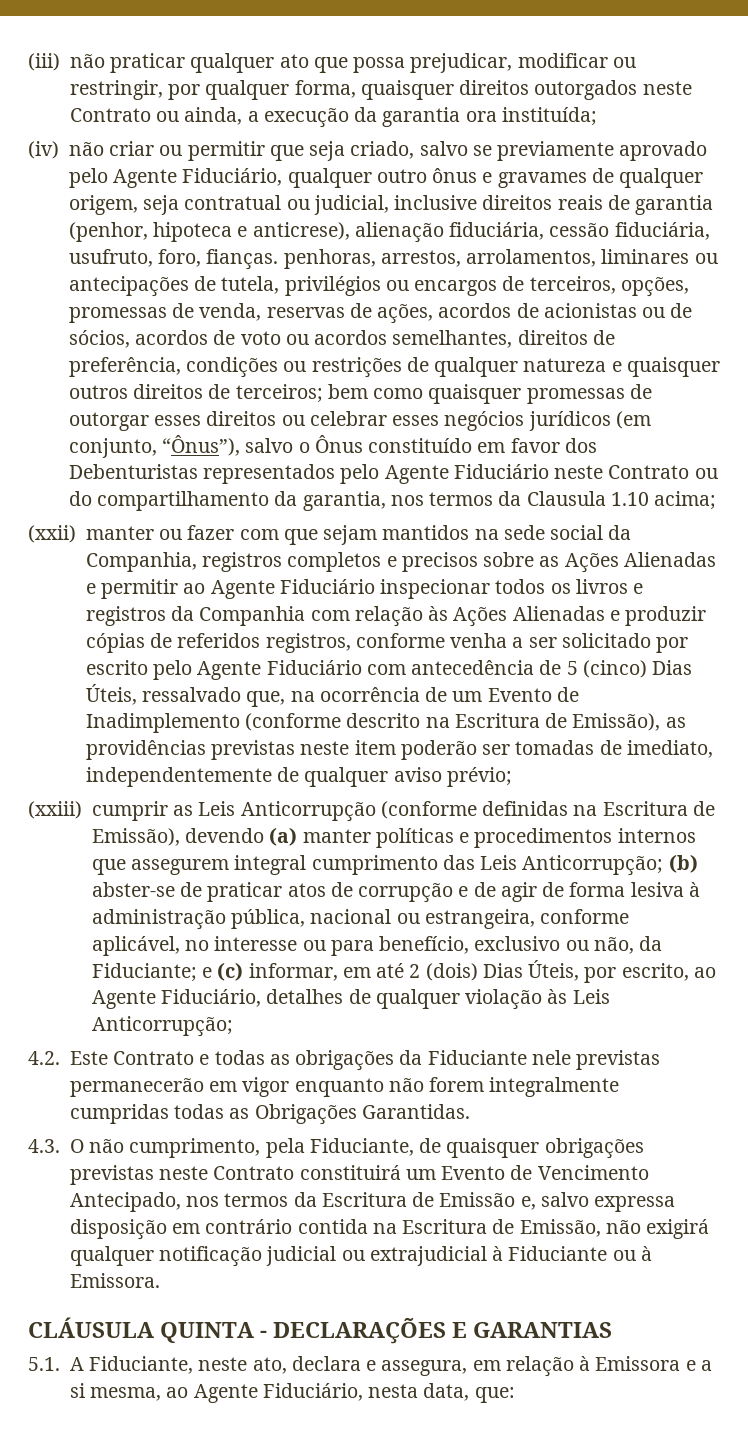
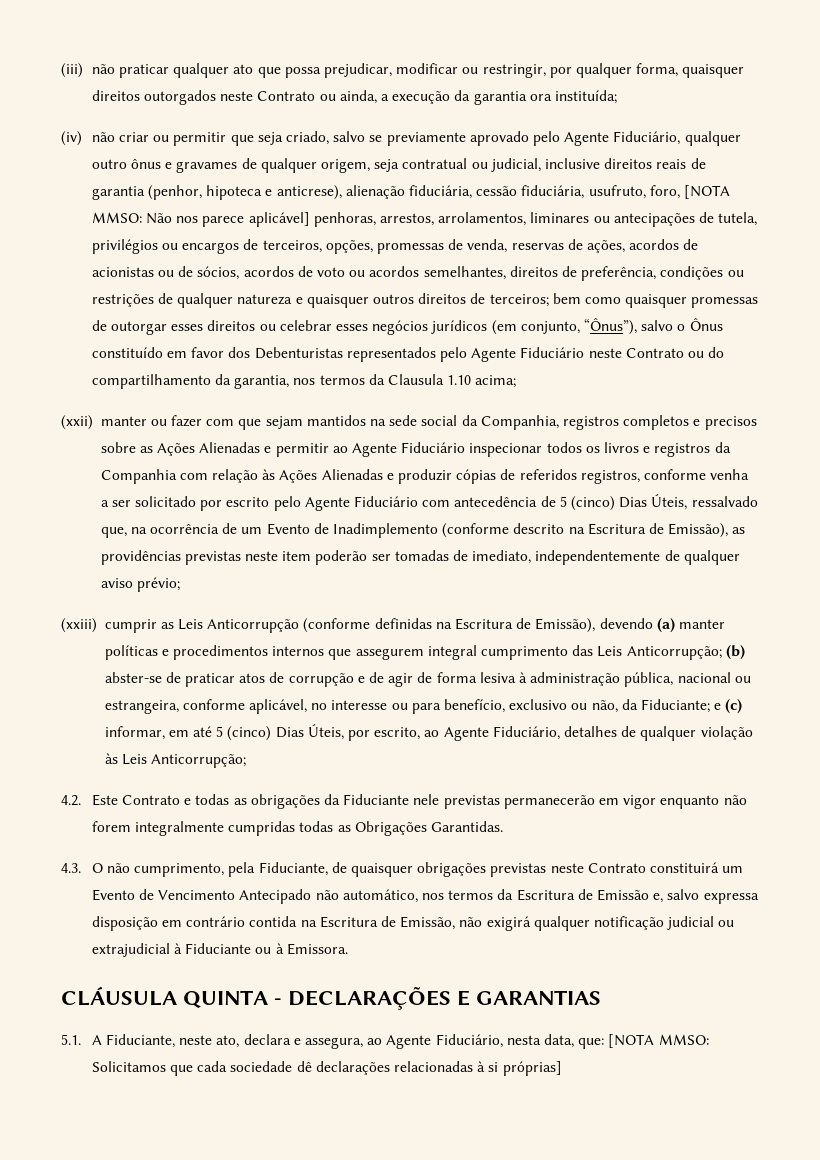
- (iv) não criar ou permitir que seja criado, salvo se previamente aprovado pelo Agente Fiduciário, qualquer outro ônus e gravames de qualquer origem, seja contratual ou judicial, inclusive direitos reais de garantia (penhor, hipoteca e anticrese), alienação fiduciária, cessão fiduciária, usufruto, foro, fianças. penhoras, arrestos, arrolamentos, liminares ou antecipações de tutela, privilégios ou encargos de terceiros, opções, promessas de venda, reservas de ações, acordos de acionistas ou de sócios, acordos de voto ou acordos semelhantes, direitos de preferência, condições ou restrições de qualquer natureza e quaisquer outros direitos de terceiros;
+ (iv) não criar ou permitir que seja criado, salvo se previamente aprovado pelo Agente Fiduciário, qualquer outro ônus e gravames de qualquer origem, seja contratual ou judicial, inclusive direitos reais de garantia (penhor, hipoteca e anticrese), alienação fiduciária, cessão fiduciária, usufruto, foro, [NOTA MMSO: Não nos parece aplicável] penhoras, arrestos, arrolamentos, liminares ou antecipações de tutela, privilégios ou encargos de terceiros, opções, promessas de venda, reservas de ações, acordos de acionistas ou de sócios, acordos de voto ou acordos semelhantes, direitos de preferência, condições ou restrições de qualquer natureza e quaisquer outros direitos de terceiros;
- e (c) informar, em até 2 (dois) Dias Úteis, por escrito, ao Agente Fiduciário, detalhes de qualquer violação às Leis Anticorrupção;
+ e (c) informar, em até 5 (cinco) Dias Úteis, por escrito, ao Agente Fiduciário, detalhes de qualquer violação às Leis Anticorrupção;
- 4.3. O não cumprimento, pela Fiduciante, de quaisquer obrigações previstas neste Contrato constituirá um Evento de Vencimento Antecipado, nos termos da Escritura de Emissão e, salvo expressa disposição em contrário contida na Escritura de Emissão, não exigirá qualquer notificação judicial ou extrajudicial à Fiduciante ou à Emissora.
+ 4.3. O não cumprimento, pela Fiduciante, de quaisquer obrigações previstas neste Contrato constituirá um Evento de Vencimento Antecipado não automático, nos termos da Escritura de Emissão e, salvo expressa disposição em contrário contida na Escritura de Emissão, não exigirá qualquer notificação judicial ou extrajudicial à Fiduciante ou à Emissora.
- 5.1. A Fiduciante, neste ato, declara e assegura, em relação à Emissora e a si mesma, ao Agente Fiduciário, nesta data, que:
+ 5.1. A Fiduciante, neste ato, declara e assegura, ao Agente Fiduciário, nesta data, que: [NOTA MMSO: Solicitamos que cada sociedade dê declarações relacionadas à si próprias]

